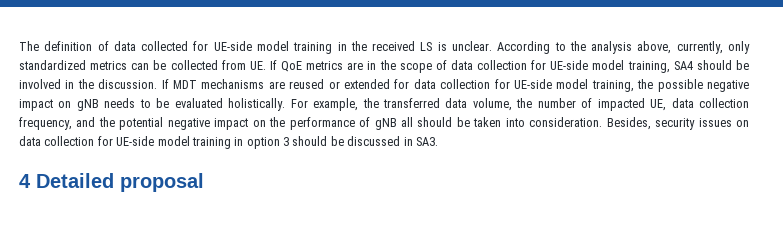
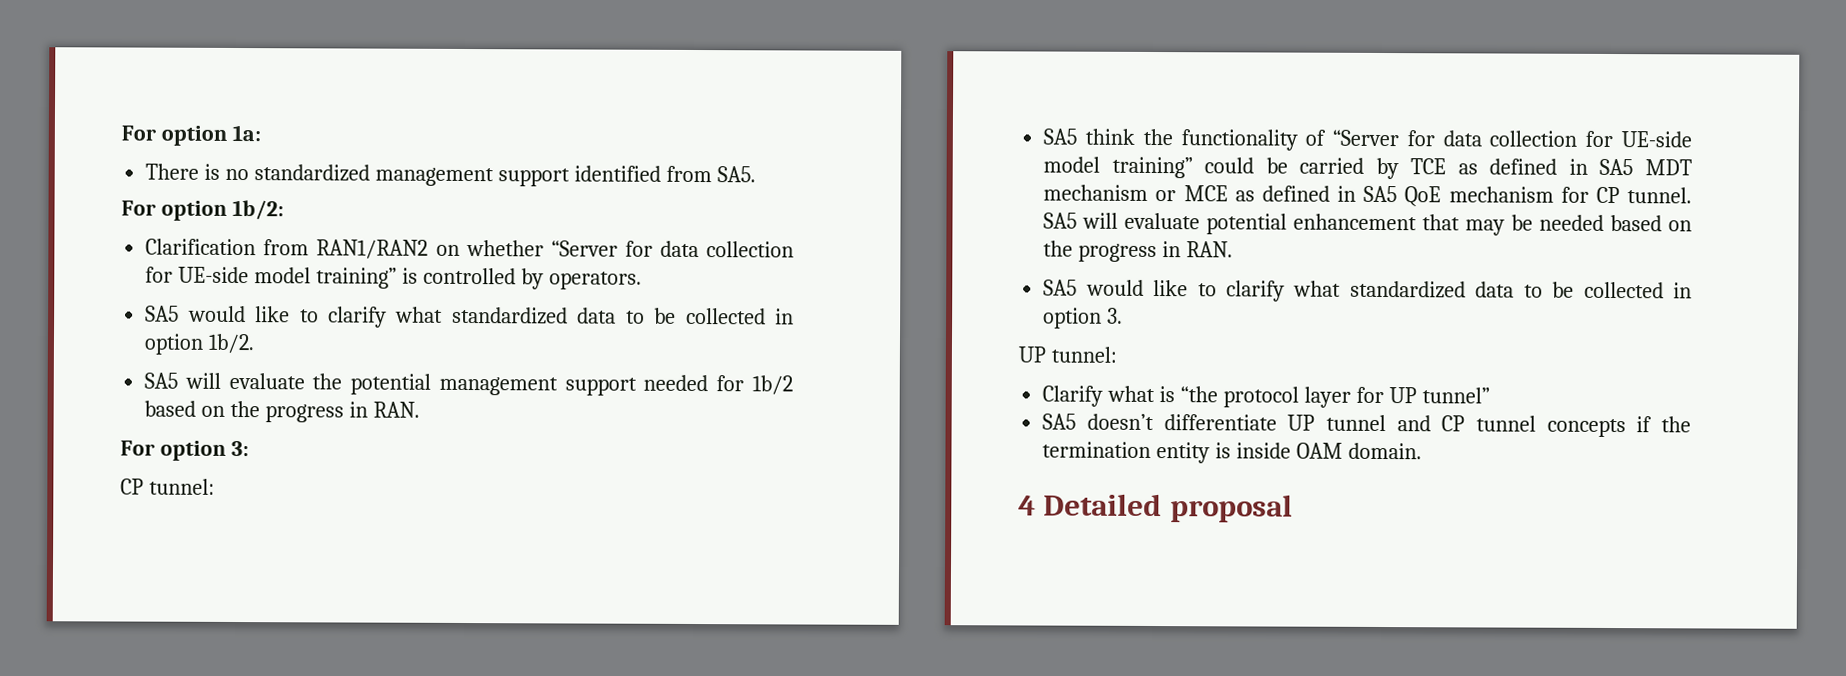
- The definition of data collected for UE-side model training in the received LS is unclear. According to the analysis above, currently, only standardized metrics can be collected from UE. If QoE metrics are in the scope of data collection for UE-side model training, SA4 should be involved in the discussion. If MDT mechanisms are reused or extended for data collection for UE-side model training, the possible negative impact on gNB needs to be evaluated holistically. For example, the transferred data volume, the number of impacted UE, data collection frequency, and the potential negative impact on the performance of gNB all should be taken into consideration. Besides, security issues on data collection for UE-side model training in option 3 should be discussed in SA3.
+ For option 1a:
+ There is no standardized management support identified from SA5.
+ For option 1b/2:
+ Clarification from RAN1/RAN2 on whether “Server for data collection for UE-side model training” is controlled by operators.
+ SA5 would like to clarify what standardized data to be collected in option 1b/2.
+ SA5 will evaluate the potential management support needed for 1b/2 based on the progress in RAN.
+ For option 3:
+ CP tunnel:
+ SA5 think the functionality of “Server for data collection for UE-side model training” could be carried by TCE as defined in SA5 MDT mechanism or MCE as defined in SA5 QoE mechanism for CP tunnel. SA5 will evaluate potential enhancement that may be needed based on the progress in RAN.
+ SA5 would like to clarify what standardized data to be collected in option 3.
+ UP tunnel:
+ Clarify what is “the protocol layer for UP tunnel”
+ SA5 doesn’t differentiate UP tunnel and CP tunnel concepts if the termination entity is inside OAM domain.

